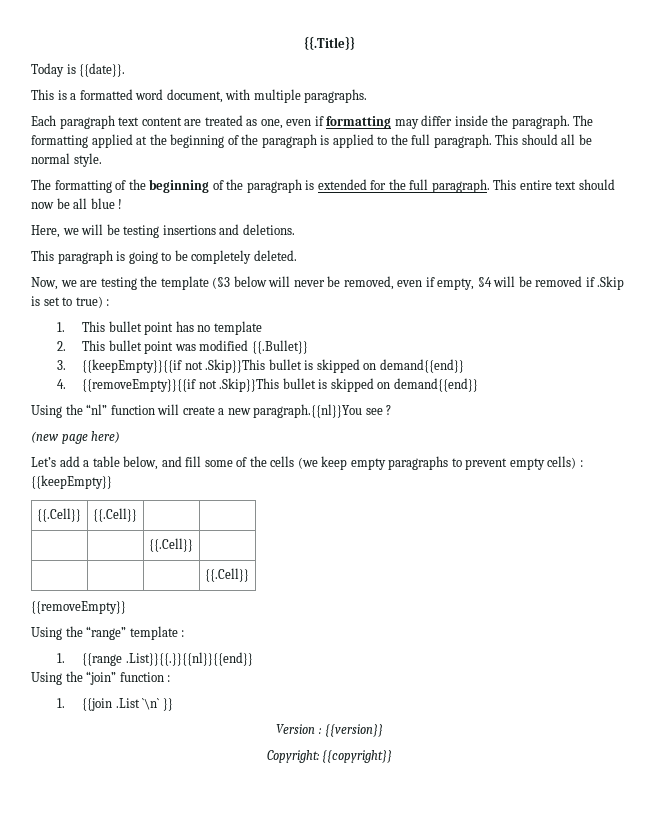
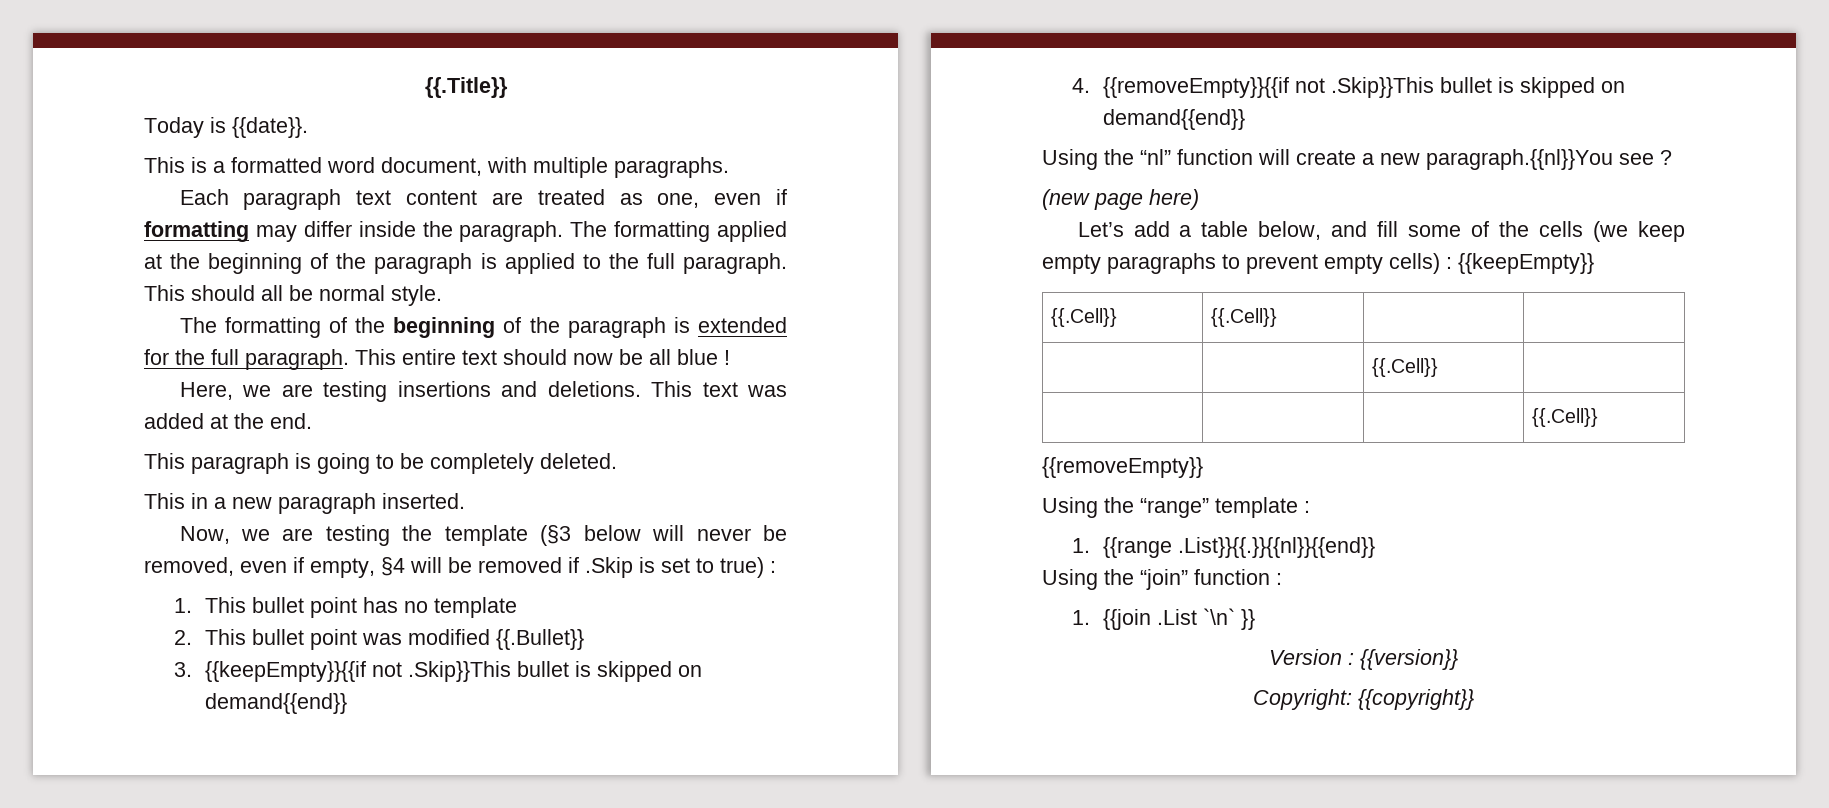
- Here, we will be testing insertions and deletions.
+ Here, we are testing insertions and deletions. This text was added at the end.
+ This in a new paragraph inserted.

